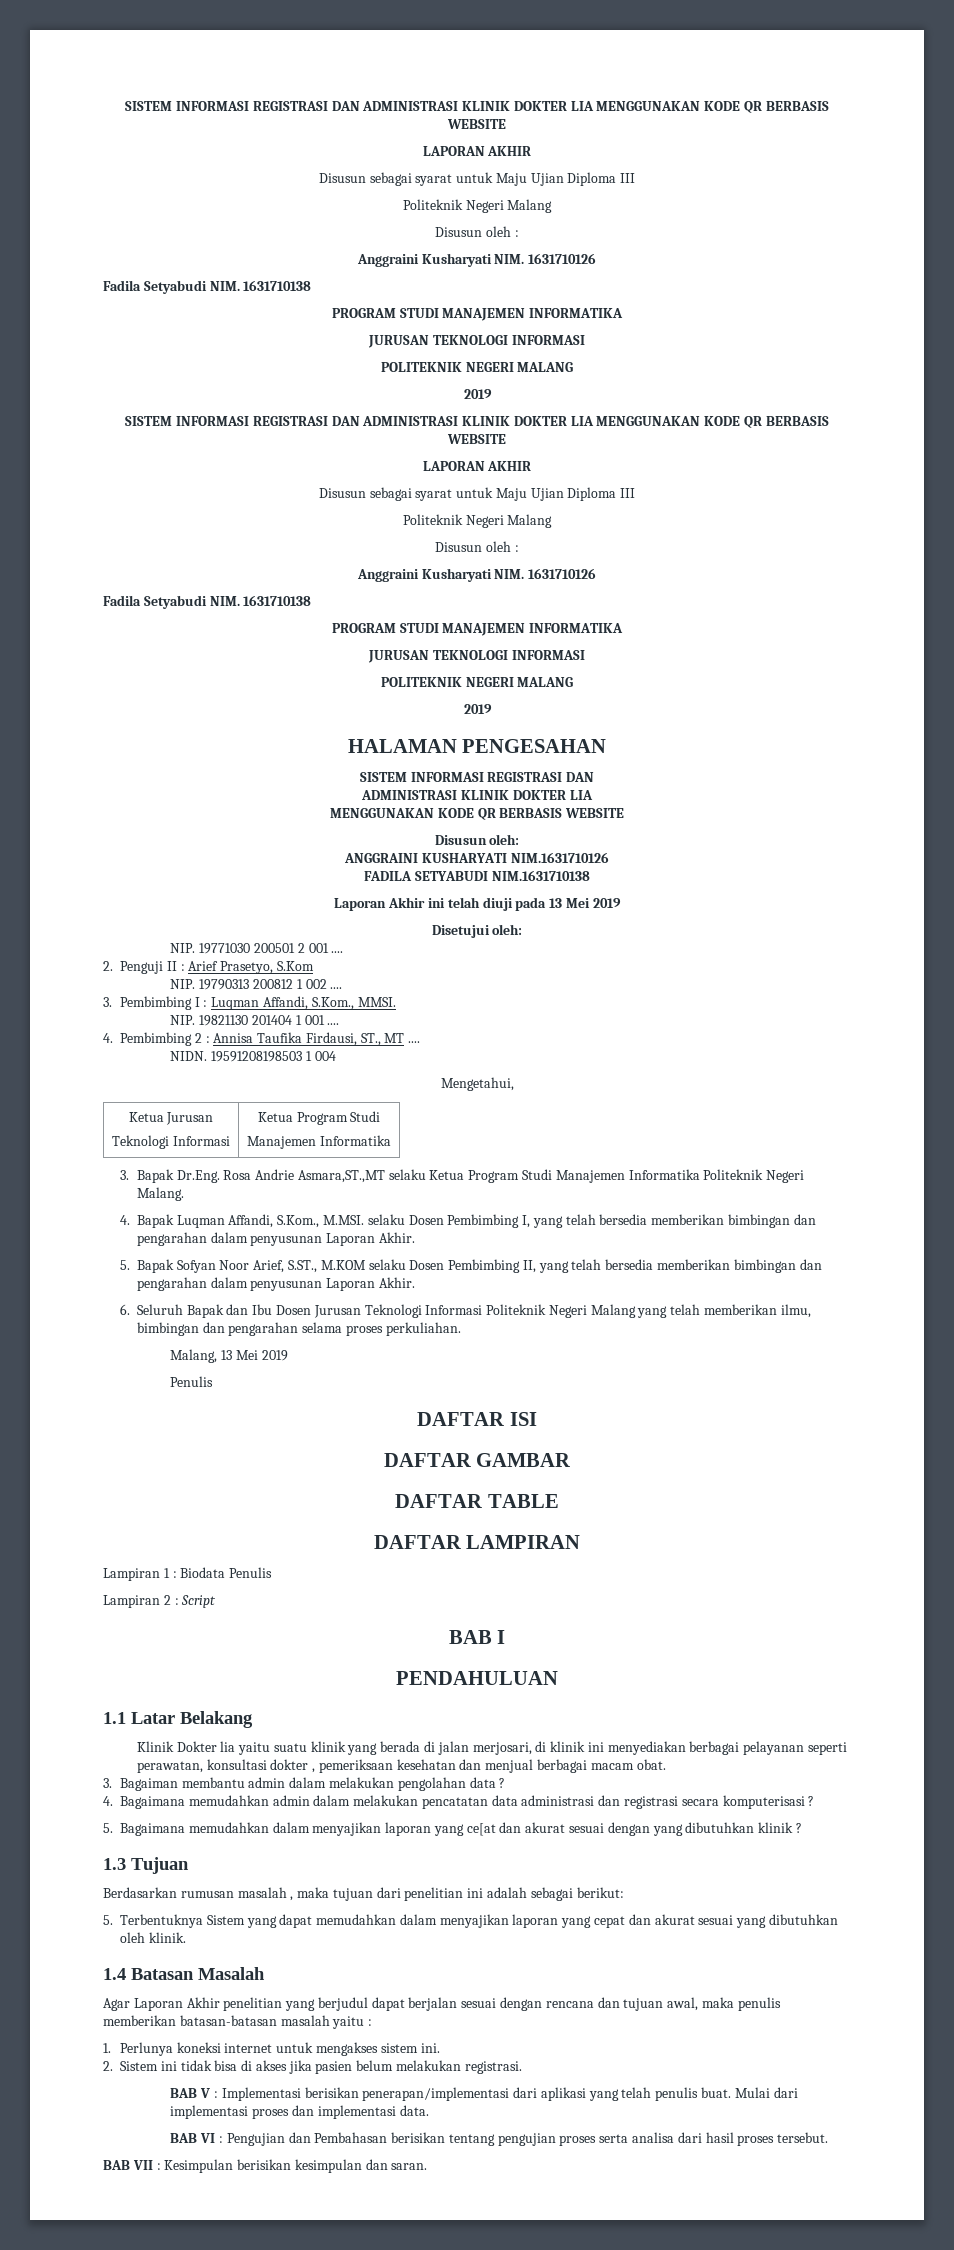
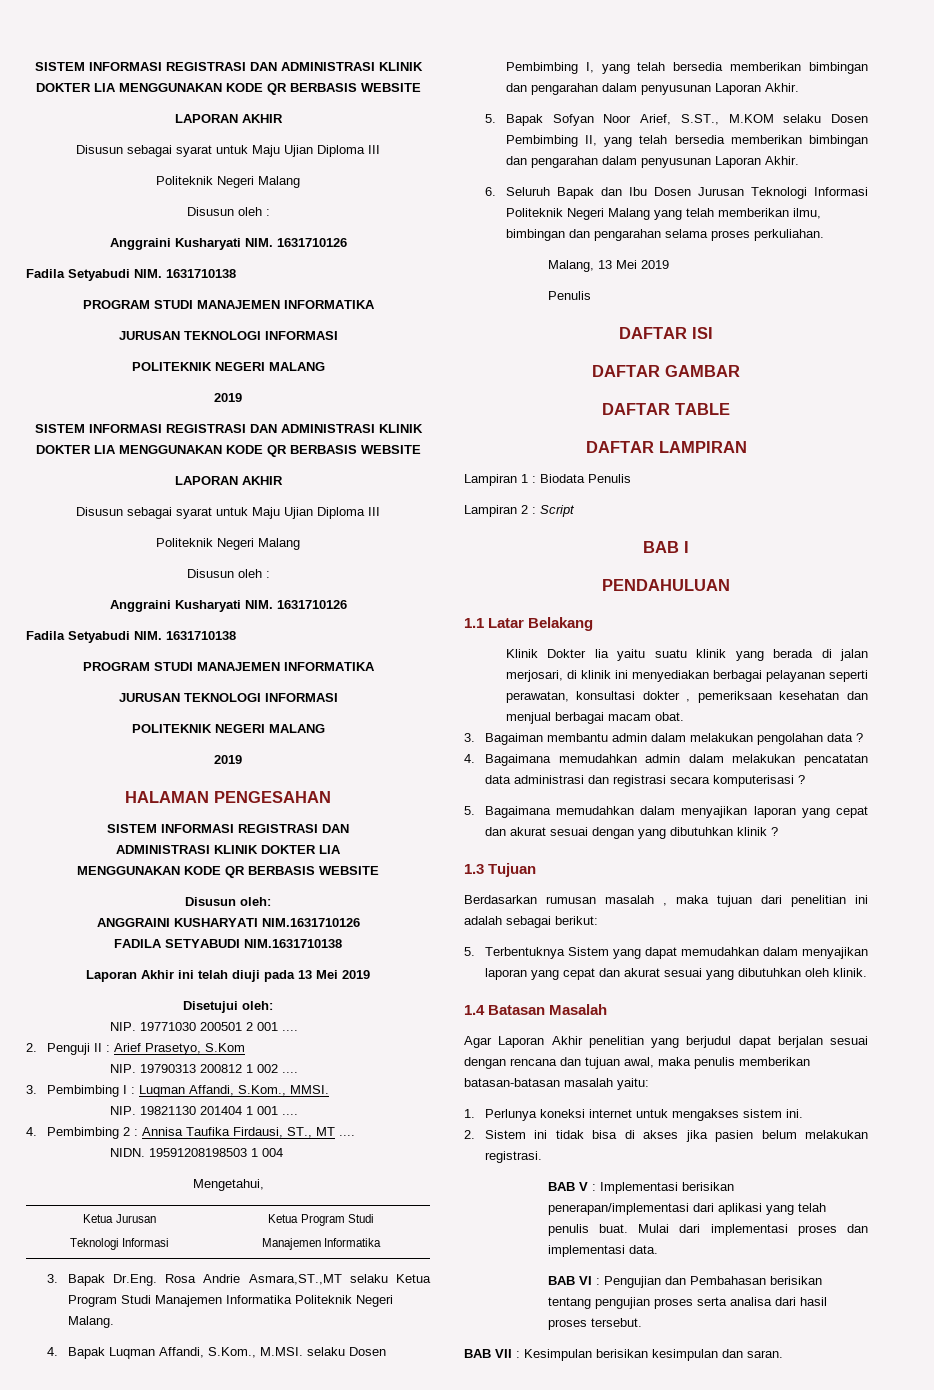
- 5. Bagaimana memudahkan dalam menyajikan laporan yang ce[at dan akurat sesuai dengan yang dibutuhkan klinik ?
+ 5. Bagaimana memudahkan dalam menyajikan laporan yang cepat dan akurat sesuai dengan yang dibutuhkan klinik ?
- Agar Laporan Akhir penelitian yang berjudul dapat berjalan sesuai dengan rencana dan tujuan awal, maka penulis memberikan batasan-batasan masalah yaitu :
+ Agar Laporan Akhir penelitian yang berjudul dapat berjalan sesuai dengan rencana dan tujuan awal, maka penulis memberikan batasan-batasan masalah yaitu:

